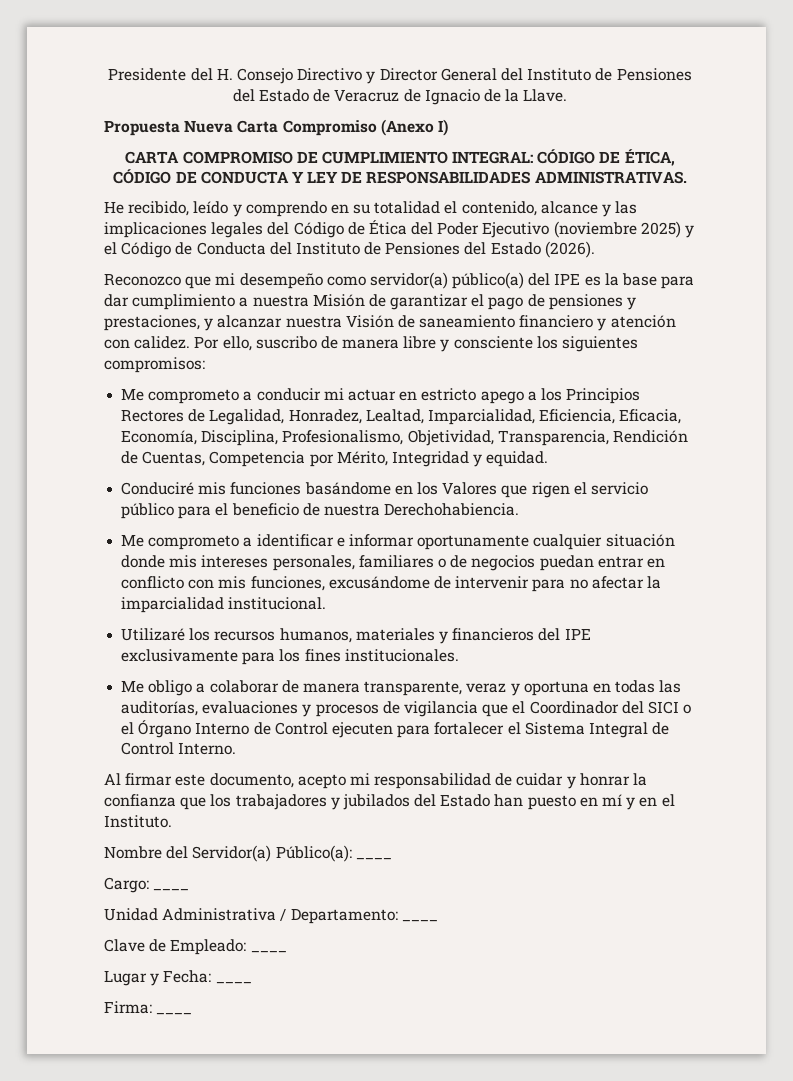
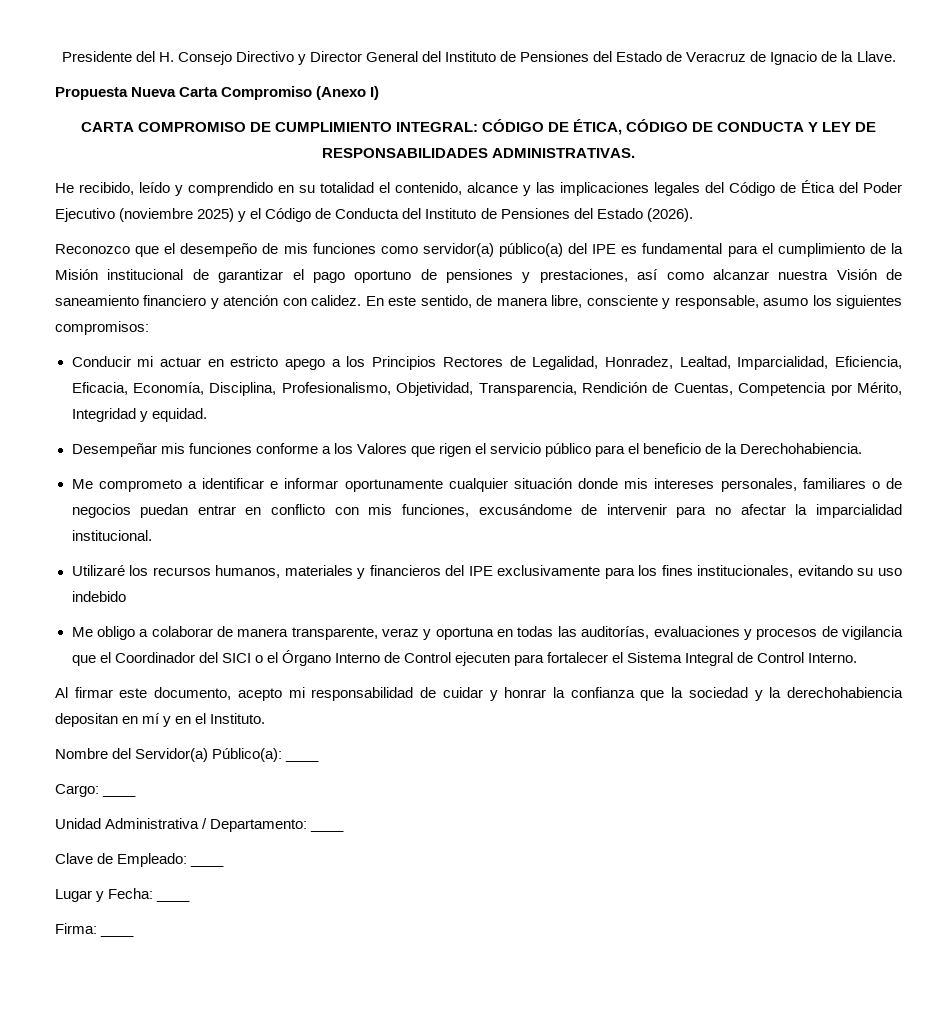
- He recibido, leído y comprendo en su totalidad el contenido, alcance y las implicaciones legales del Código de Ética del Poder Ejecutivo (noviembre 2025) y el Código de Conducta del Instituto de Pensiones del Estado (2026).
+ He recibido, leído y comprendido en su totalidad el contenido, alcance y las implicaciones legales del Código de Ética del Poder Ejecutivo (noviembre 2025) y el Código de Conducta del Instituto de Pensiones del Estado (2026).
- Reconozco que mi desempeño como servidor(a) público(a) del IPE es la base para dar cumplimiento a nuestra Misión de garantizar el pago de pensiones y prestaciones, y alcanzar nuestra Visión de saneamiento financiero y atención con calidez.
+ Reconozco que el desempeño de mis funciones como servidor(a) público(a) del IPE es fundamental para el cumplimiento de la Misión institucional de garantizar el pago oportuno de pensiones y prestaciones, así como alcanzar nuestra Visión de saneamiento financiero y atención con calidez.
- Por ello, suscribo de manera libre y consciente los siguientes compromisos:
+ En este sentido, de manera libre, consciente y responsable, asumo los siguientes compromisos:
- Me comprometo a conducir mi actuar en estricto apego a los Principios Rectores de Legalidad, Honradez, Lealtad, Imparcialidad, Eficiencia, Eficacia, Economía, Disciplina, Profesionalismo, Objetividad, Transparencia, Rendición de Cuentas, Competencia por Mérito, Integridad y equidad.
+ Conducir mi actuar en estricto apego a los Principios Rectores de Legalidad, Honradez, Lealtad, Imparcialidad, Eficiencia, Eficacia, Economía, Disciplina, Profesionalismo, Objetividad, Transparencia, Rendición de Cuentas, Competencia por Mérito, Integridad y equidad.
- Conduciré mis funciones basándome en los Valores que rigen el servicio público para el beneficio de nuestra Derechohabiencia.
+ Desempeñar mis funciones conforme a los Valores que rigen el servicio público para el beneficio de la Derechohabiencia.
- Utilizaré los recursos humanos, materiales y financieros del IPE exclusivamente para los fines institucionales.
+ Utilizaré los recursos humanos, materiales y financieros del IPE exclusivamente para los fines institucionales, evitando su uso indebido
- Al firmar este documento, acepto mi responsabilidad de cuidar y honrar la confianza que los trabajadores y jubilados del Estado han puesto en mí y en el Instituto.
+ Al firmar este documento, acepto mi responsabilidad de cuidar y honrar la confianza que la sociedad y la derechohabiencia depositan en mí y en el Instituto.

